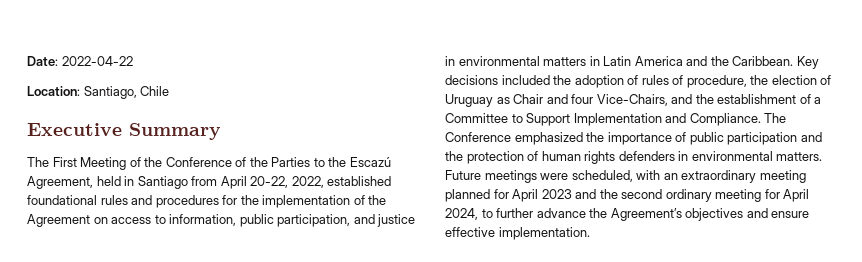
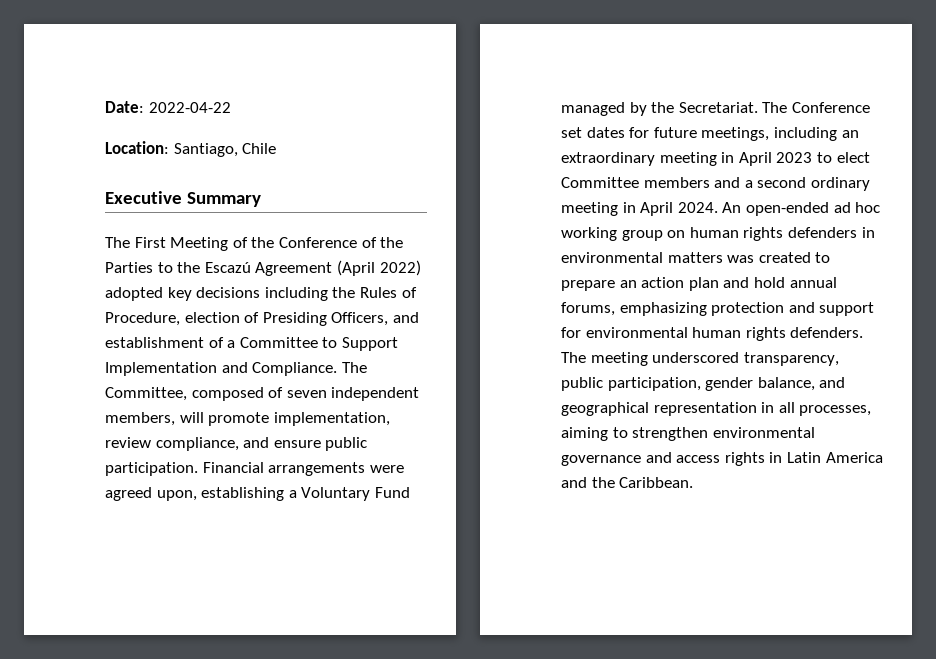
- The First Meeting of the Conference of the Parties to the Escazú Agreement, held in Santiago from April 20-22, 2022, established foundational rules and procedures for the implementation of the Agreement on access to information, public participation, and justice in environmental matters in Latin America and the Caribbean. Key decisions included the adoption of rules of procedure, the election of Uruguay as Chair and four Vice-Chairs, and the establishment of a Committee to Support Implementation and Compliance.
+ The First Meeting of the Conference of the Parties to the Escazú Agreement (April 2022) adopted key decisions including the Rules of Procedure, election of Presiding Officers, and establishment of a Committee to Support Implementation and Compliance.
- The Conference emphasized the importance of public participation and the protection of human rights defenders in environmental matters. Future meetings were scheduled, with an extraordinary meeting planned for April 2023 and the second ordinary meeting for April 2024, to further advance the Agreement’s objectives and ensure effective implementation.
+ The Committee, composed of seven independent members, will promote implementation, review compliance, and ensure public participation. Financial arrangements were agreed upon, establishing a Voluntary Fund managed by the Secretariat. The Conference set dates for future meetings, including an extraordinary meeting in April 2023 to elect Committee members and a second ordinary meeting in April 2024. An open-ended ad hoc working group on human rights defenders in environmental matters was created to prepare an action plan and hold annual forums, emphasizing protection and support for environmental human rights defenders. The meeting underscored transparency, public participation, gender balance, and geographical representation in all processes, aiming to strengthen environmental governance and access rights in Latin America and the Caribbean.

